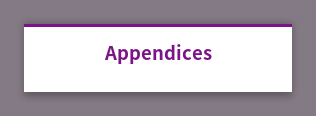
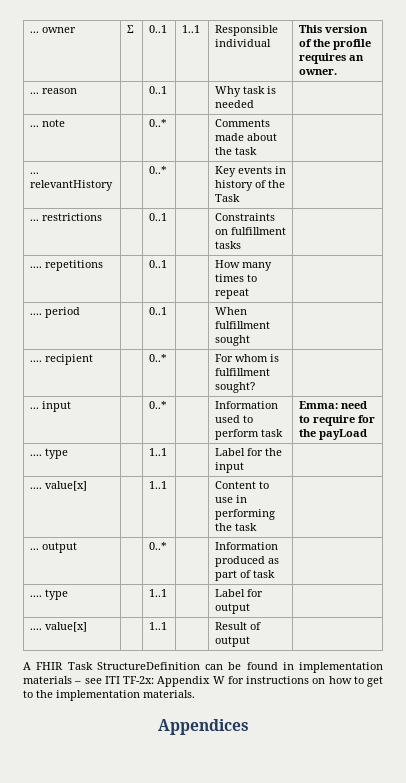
+ ... owner | Σ | 0..1 | 1..1 | Responsible individual | This version of the profile requires an owner.
+ ... reason | | 0..1 | | Why task is needed |
+ ... note | | 0..* | | Comments made about the task |
+ ... relevantHistory | | 0..* | | Key events in history of the Task |
+ ... restrictions | | 0..1 | | Constraints on fulfillment tasks |
+ .... repetitions | | 0..1 | | How many times to repeat |
+ .... period | | 0..1 | | When fulfillment sought |
+ .... recipient | | 0..* | | For whom is fulfillment sought? |
+ ... input | | 0..* | | Information used to perform task | Emma: need to require for the payLoad
+ .... type | | 1..1 | | Label for the input |
+ .... value[x] | | 1..1 | | Content to use in performing the task |
+ ... output | | 0..* | | Information produced as part of task |
+ .... type | | 1..1 | | Label for output |
+ .... value[x] | | 1..1 | | Result of output |
+ A FHIR Task StructureDefinition can be found in implementation materials – see ITI TF-2x: Appendix W for instructions on how to get to the implementation materials.

